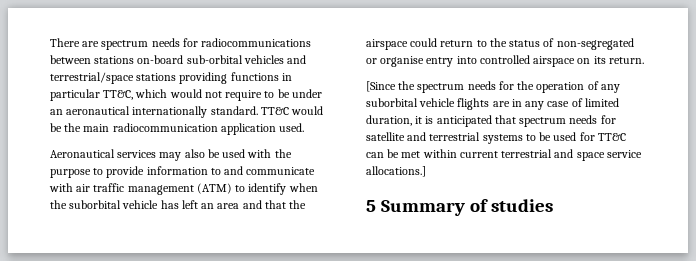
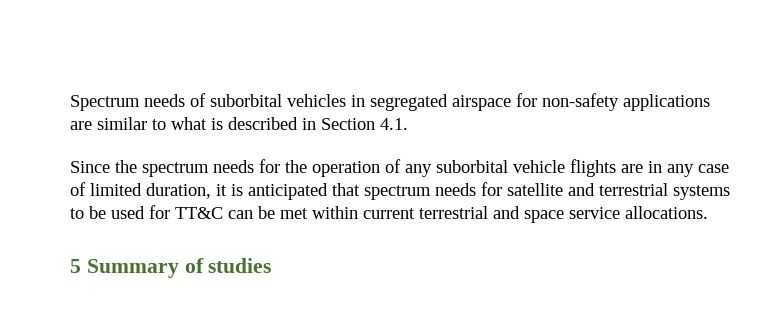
- There are spectrum needs for radiocommunications between stations on-board sub-orbital vehicles and terrestrial/space stations providing functions in particular TT&C, which would not require to be under an aeronautical internationally standard. TT&C would be the main radiocommunication application used.
- Aeronautical services may also be used with the purpose to provide information to and communicate with air traffic management (ATM) to identify when the suborbital vehicle has left an area and that the airspace could return to the status of non-segregated or organise entry into controlled airspace on its return.
- [Since the spectrum needs for the operation of any suborbital vehicle flights are in any case of limited duration, it is anticipated that spectrum needs for satellite and terrestrial systems to be used for TT&C can be met within current terrestrial and space service allocations.]
+ Spectrum needs of suborbital vehicles in segregated airspace for non-safety applications are similar to what is described in Section 4.1.
+ Since the spectrum needs for the operation of any suborbital vehicle flights are in any case of limited duration, it is anticipated that spectrum needs for satellite and terrestrial systems to be used for TT&C can be met within current terrestrial and space service allocations.

